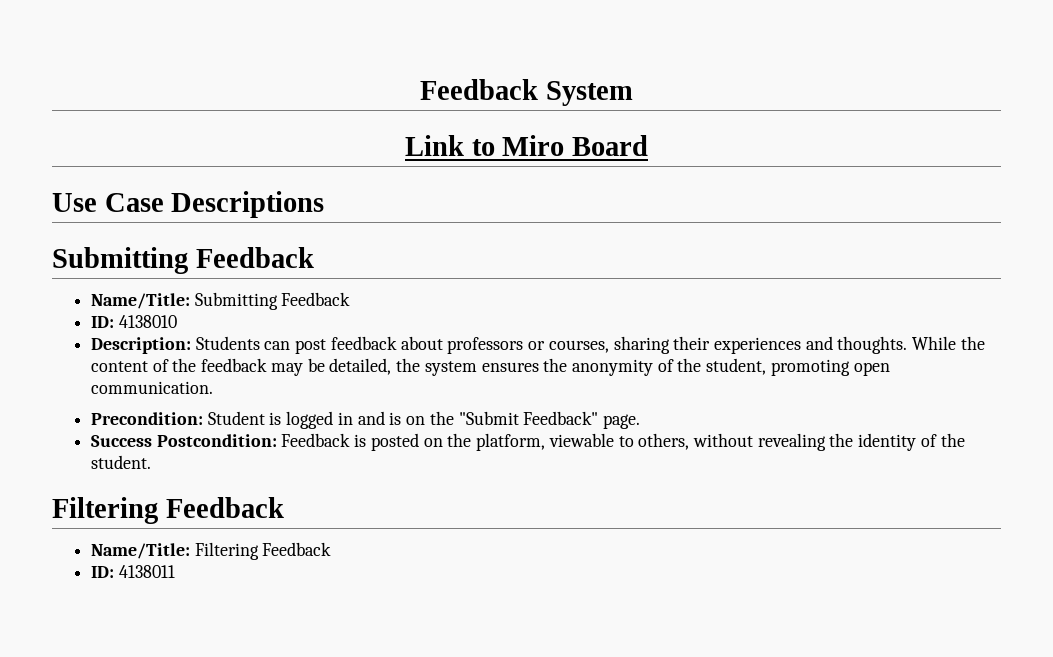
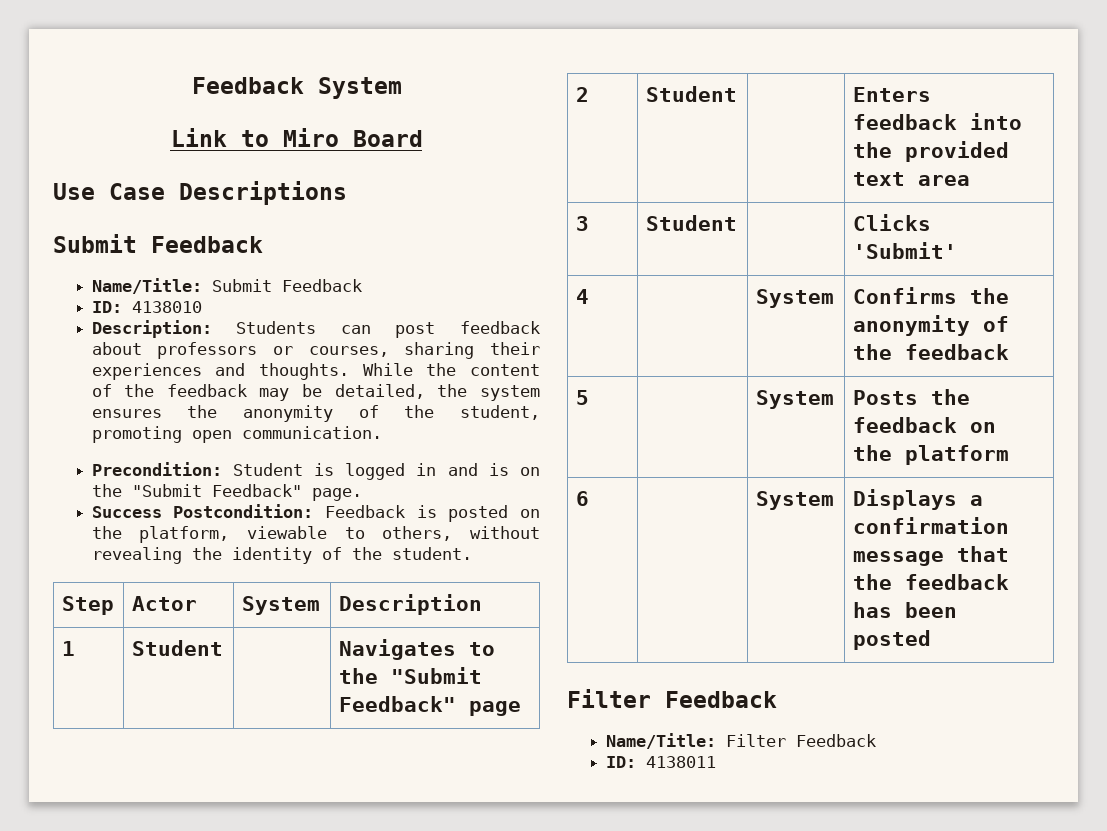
  Use Case Descriptions
- Submitting Feedback
- Name/Title: Submitting Feedback
+ Submit Feedback
+ Name/Title: Submit Feedback
  Success Postcondition: Feedback is posted on the platform, viewable to others, without revealing the identity of the student.
- Filtering Feedback
- Name/Title: Filtering Feedback
+ Step | Actor | System | Description
+ 1 | Student | | Navigates to the "Submit Feedback" page
+ 2 | Student | | Enters feedback into the provided text area
+ 3 | Student | | Clicks 'Submit'
+ 4 | | System | Confirms the anonymity of the feedback
+ 5 | | System | Posts the feedback on the platform
+ 6 | | System | Displays a confirmation message that the feedback has been posted
+ Filter Feedback
+ Name/Title: Filter Feedback

